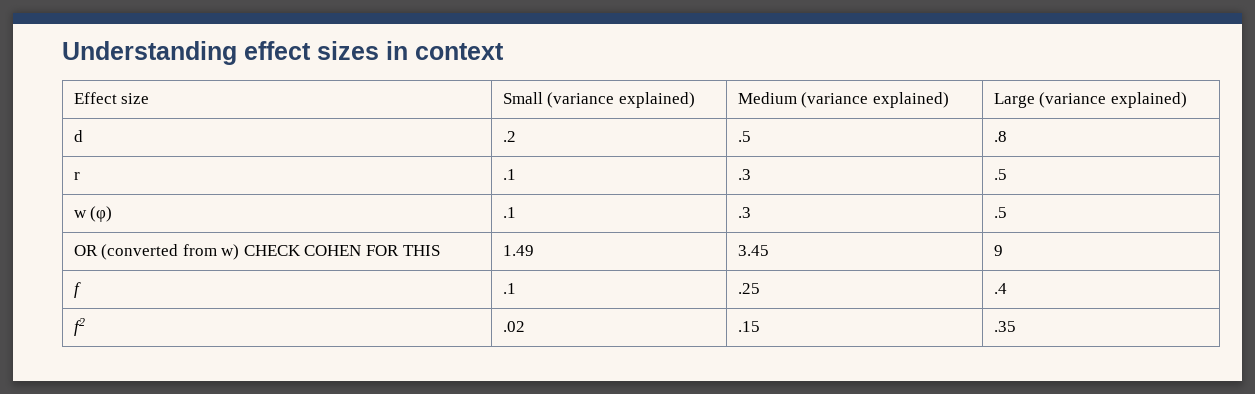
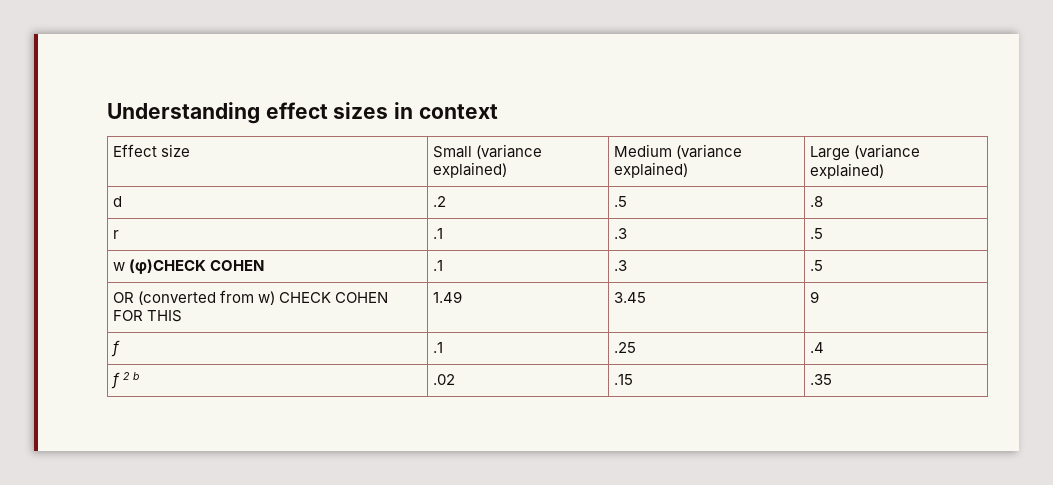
- w (φ) | .1 | .3 | .5
+ w (φ)CHECK COHEN | .1 | .3 | .5
- f2 | .02 | .15 | .35
+ f 2 b | .02 | .15 | .35

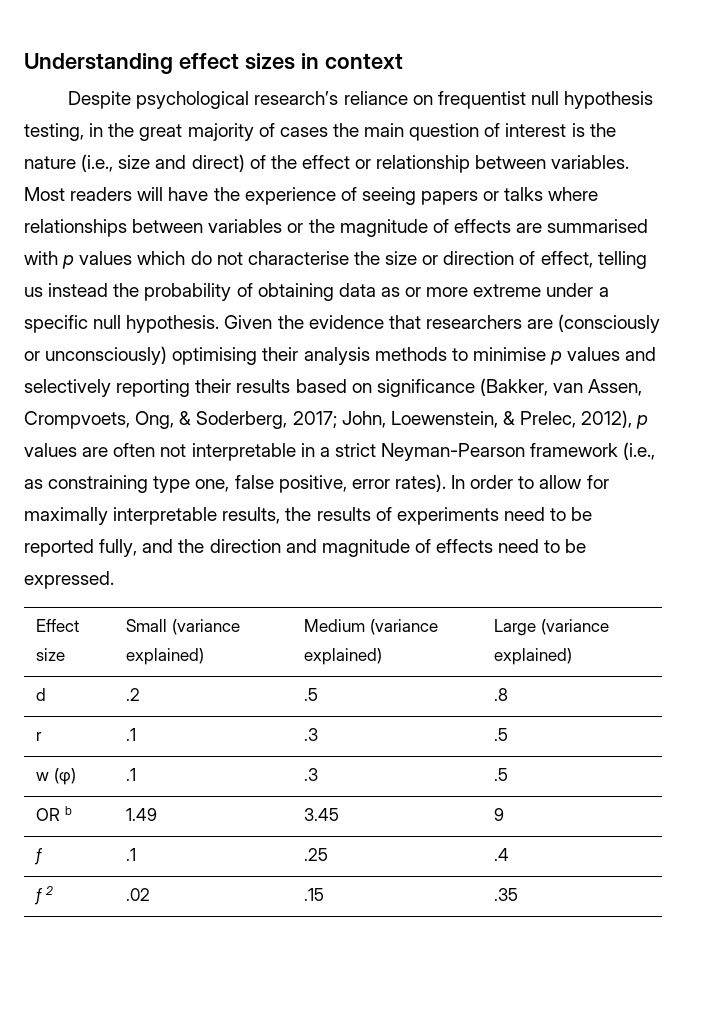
+ Despite psychological research’s reliance on frequentist null hypothesis testing, in the great majority of cases the main question of interest is the nature (i.e., size and direct) of the effect or relationship between variables. Most readers will have the experience of seeing papers or talks where relationships between variables or the magnitude of effects are summarised with p values which do not characterise the size or direction of effect, telling us instead the probability of obtaining data as or more extreme under a specific null hypothesis. Given the evidence that researchers are (consciously or unconsciously) optimising their analysis methods to minimise p values and selectively reporting their results based on significance (Bakker, van Assen, Crompvoets, Ong, & Soderberg, 2017; John, Loewenstein, & Prelec, 2012), p values are often not interpretable in a strict Neyman-Pearson framework (i.e., as constraining type one, false positive, error rates). In order to allow for maximally interpretable results, the results of experiments need to be reported fully, and the direction and magnitude of effects need to be expressed.
- w (φ)CHECK COHEN | .1 | .3 | .5
+ w (φ) | .1 | .3 | .5
- OR (converted from w) CHECK COHEN FOR THIS | 1.49 | 3.45 | 9
+ OR b | 1.49 | 3.45 | 9
- f 2 b | .02 | .15 | .35
+ f 2 | .02 | .15 | .35

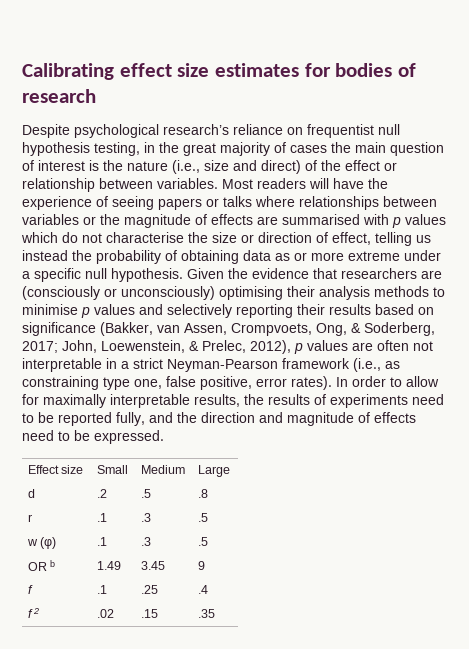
- Understanding effect sizes in context
+ Calibrating effect size estimates for bodies of research
- Effect size | Small (variance explained) | Medium (variance explained) | Large (variance explained)
+ Effect size | Small | Medium | Large

